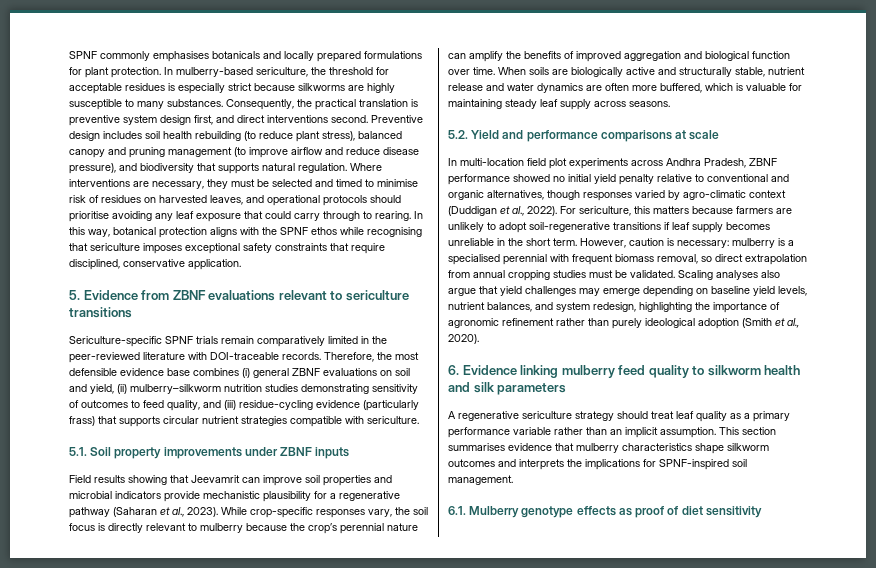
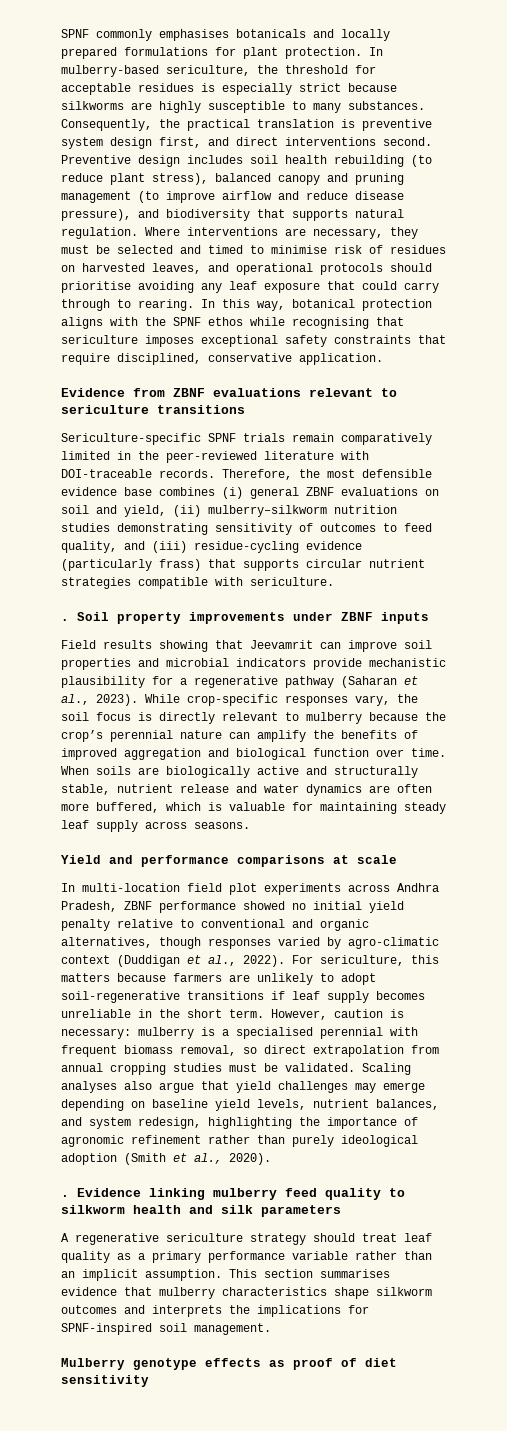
- 5. Evidence from ZBNF evaluations relevant to sericulture transitions
+ Evidence from ZBNF evaluations relevant to sericulture transitions
- 5.1. Soil property improvements under ZBNF inputs
+ . Soil property improvements under ZBNF inputs
- 5.2. Yield and performance comparisons at scale
+ Yield and performance comparisons at scale
- 6. Evidence linking mulberry feed quality to silkworm health and silk parameters
+ . Evidence linking mulberry feed quality to silkworm health and silk parameters
- 6.1. Mulberry genotype effects as proof of diet sensitivity
+ Mulberry genotype effects as proof of diet sensitivity

